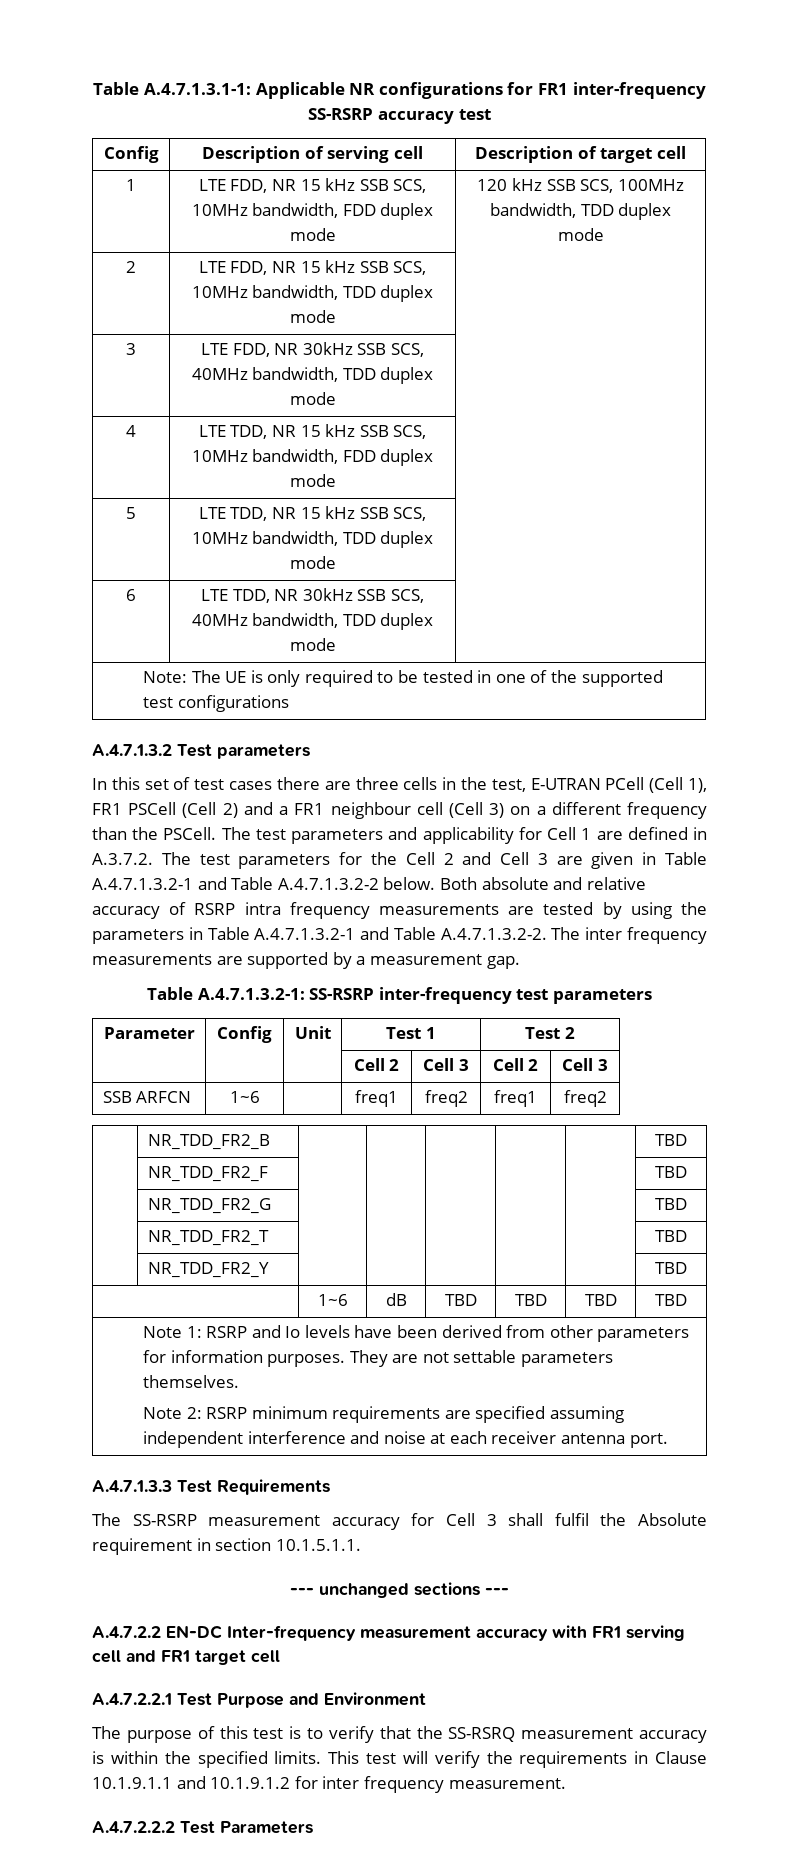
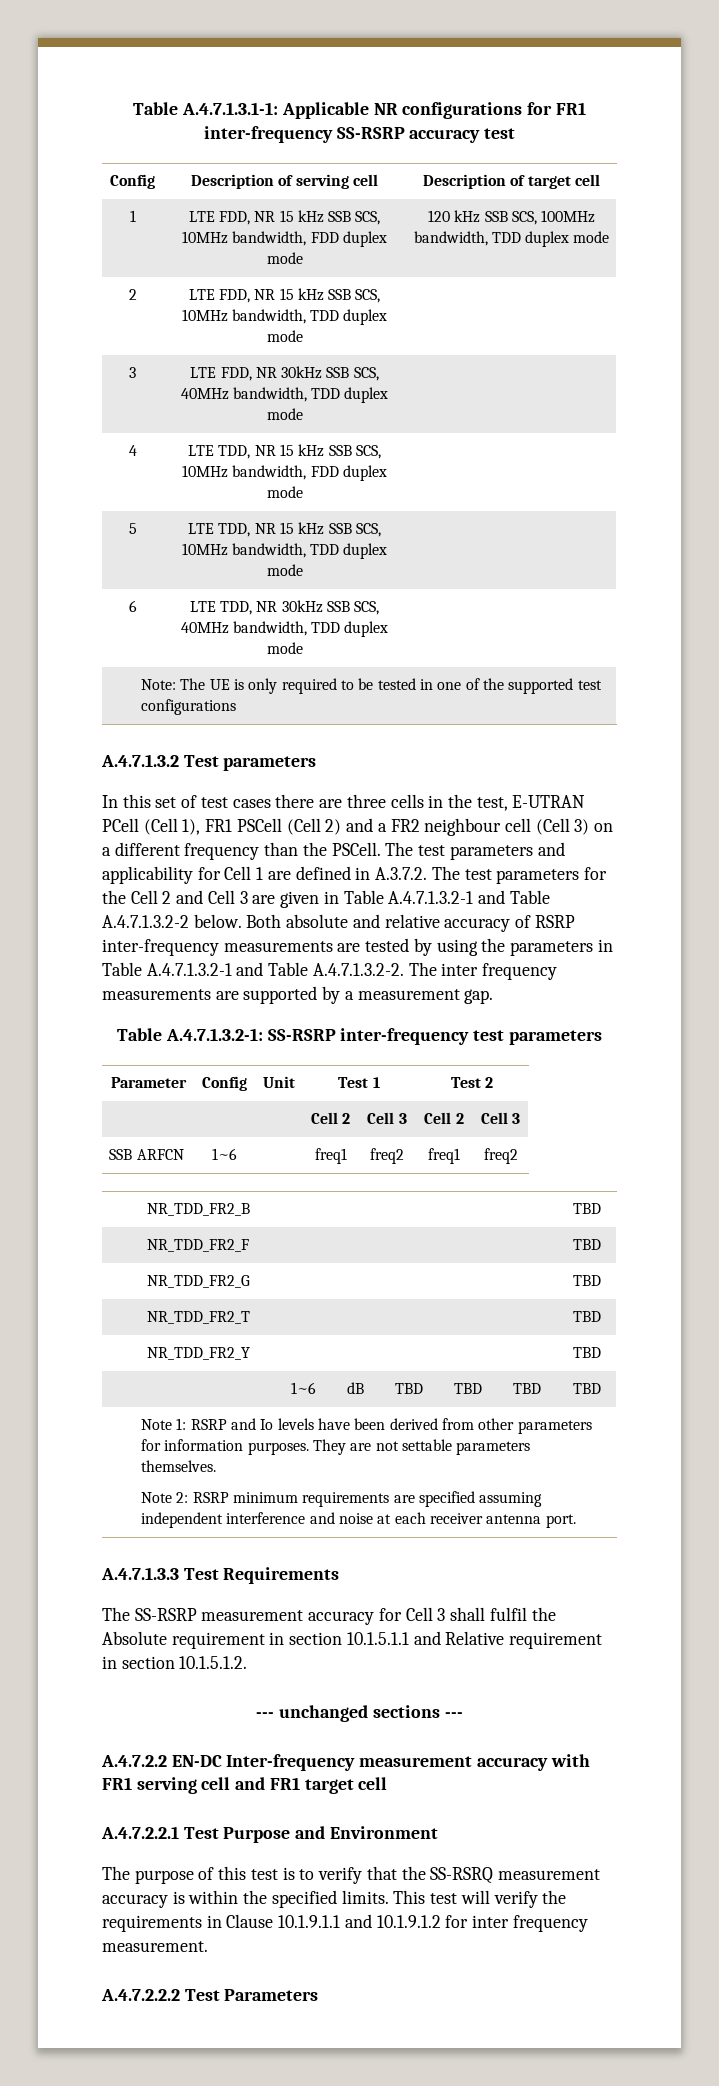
- In this set of test cases there are three cells in the test, E-UTRAN PCell (Cell 1), FR1 PSCell (Cell 2) and a FR1 neighbour cell (Cell 3) on a different frequency than the PSCell.
+ In this set of test cases there are three cells in the test, E-UTRAN PCell (Cell 1), FR1 PSCell (Cell 2) and a FR2 neighbour cell (Cell 3) on a different frequency than the PSCell.
- Both absolute and relative accuracy of RSRP intra frequency measurements are tested by using the parameters in Table A.4.7.1.3.2-1 and Table A.4.7.1.3.2-2. The inter frequency measurements are supported by a measurement gap.
+ Both absolute and relative accuracy of RSRP inter-frequency measurements are tested by using the parameters in Table A.4.7.1.3.2-1 and Table A.4.7.1.3.2-2. The inter frequency measurements are supported by a measurement gap.
- The SS-RSRP measurement accuracy for Cell 3 shall fulfil the Absolute requirement in section 10.1.5.1.1.
+ The SS-RSRP measurement accuracy for Cell 3 shall fulfil the Absolute requirement in section 10.1.5.1.1 and Relative requirement in section 10.1.5.1.2.

